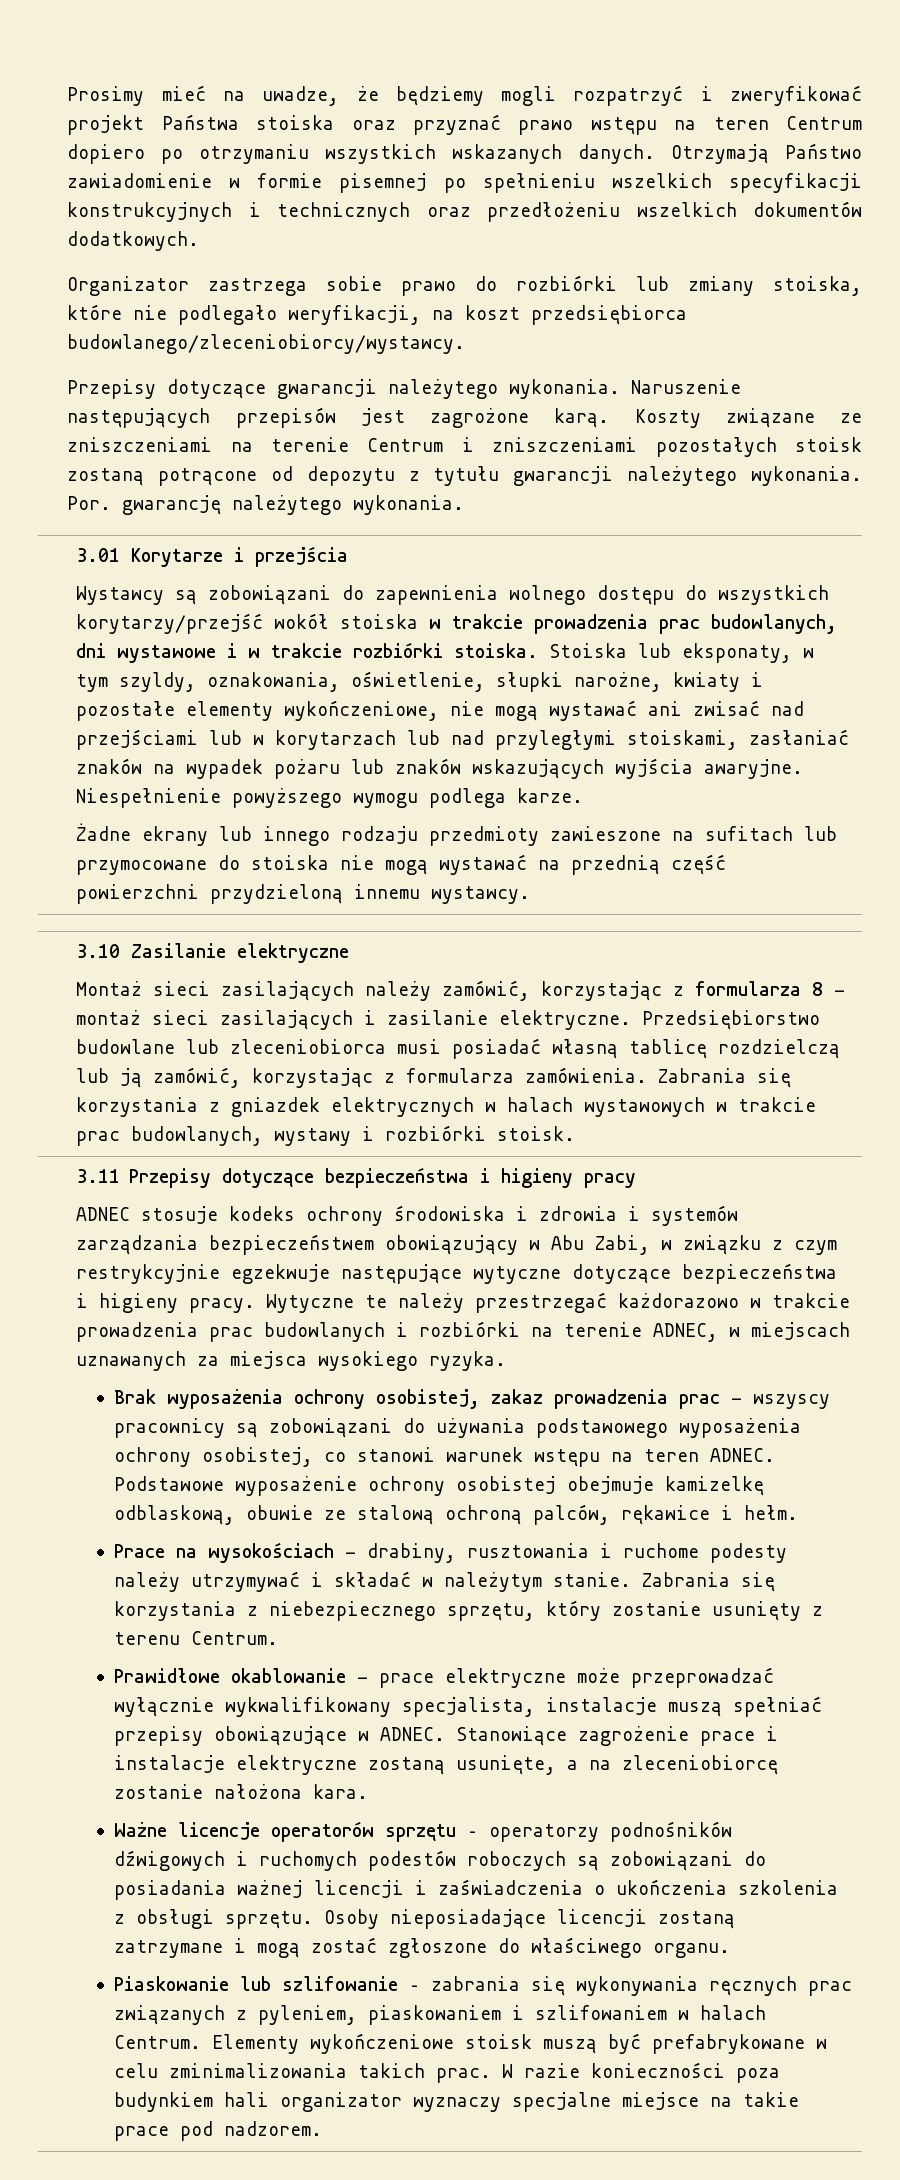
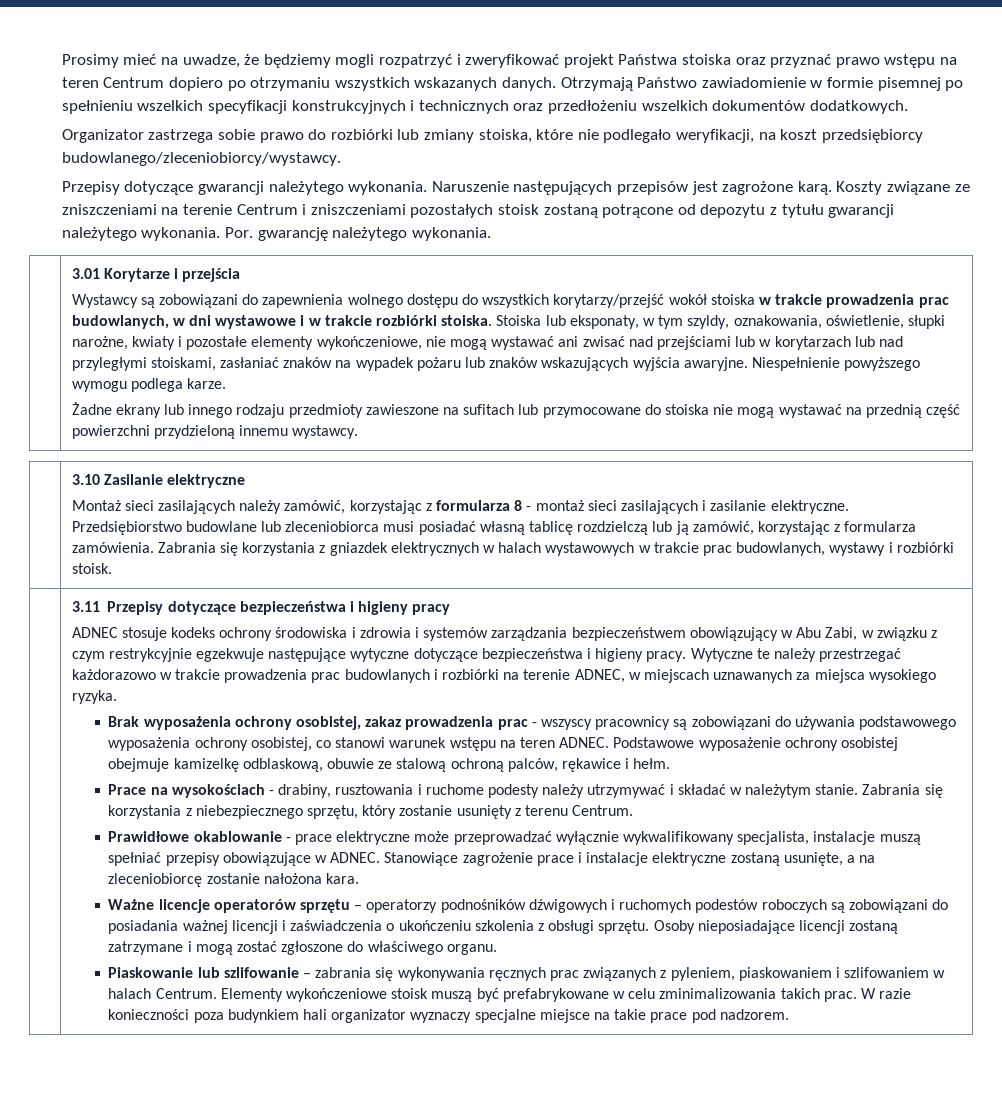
- Organizator zastrzega sobie prawo do rozbiórki lub zmiany stoiska, które nie podlegało weryfikacji, na koszt przedsiębiorca budowlanego/zleceniobiorcy/wystawcy.
+ Organizator zastrzega sobie prawo do rozbiórki lub zmiany stoiska, które nie podlegało weryfikacji, na koszt przedsiębiorcy budowlanego/zleceniobiorcy/wystawcy.
- Wystawcy są zobowiązani do zapewnienia wolnego dostępu do wszystkich korytarzy/przejść wokół stoiska w trakcie prowadzenia prac budowlanych, dni wystawowe i w trakcie rozbiórki stoiska.
+ Wystawcy są zobowiązani do zapewnienia wolnego dostępu do wszystkich korytarzy/przejść wokół stoiska w trakcie prowadzenia prac budowlanych, w dni wystawowe i w trakcie rozbiórki stoiska.
- Ważne licencje operatorów sprzętu – operatorzy podnośników dźwigowych i ruchomych podestów roboczych są zobowiązani do posiadania ważnej licencji i zaświadczenia o ukończenia szkolenia z obsługi sprzętu.
+ Ważne licencje operatorów sprzętu – operatorzy podnośników dźwigowych i ruchomych podestów roboczych są zobowiązani do posiadania ważnej licencji i zaświadczenia o ukończeniu szkolenia z obsługi sprzętu.

